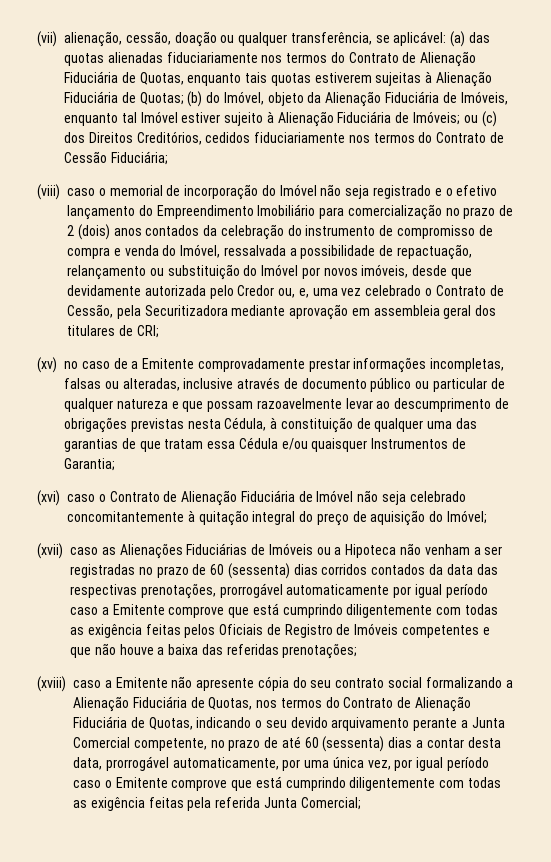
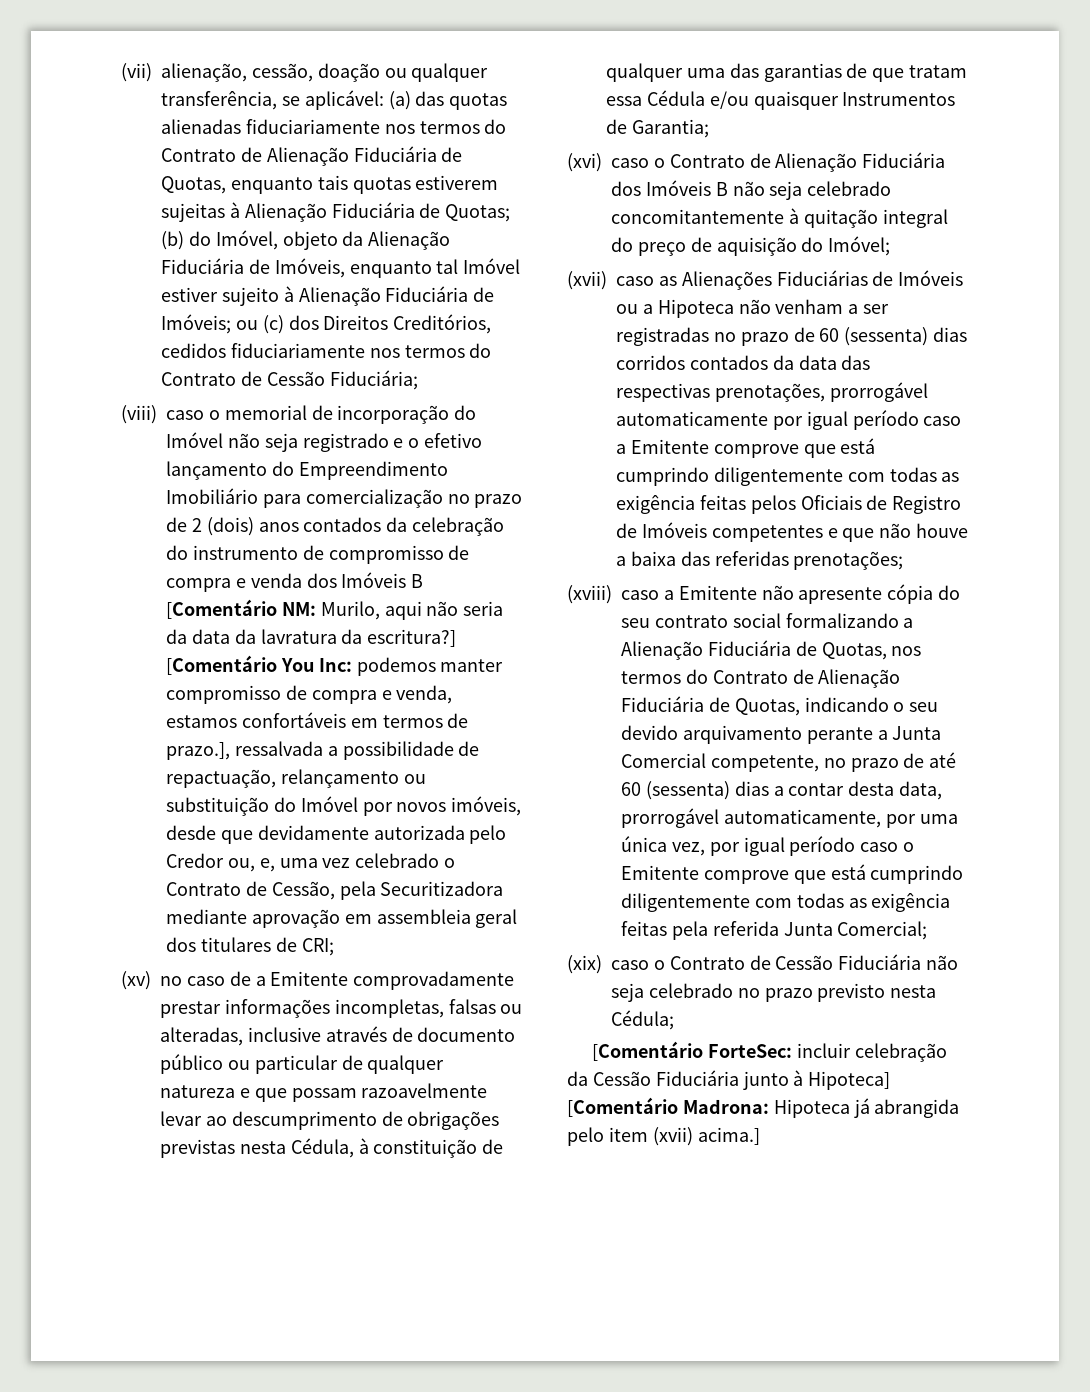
- (viii) caso o memorial de incorporação do Imóvel não seja registrado e o efetivo lançamento do Empreendimento Imobiliário para comercialização no prazo de 2 (dois) anos contados da celebração do instrumento de compromisso de compra e venda do Imóvel, ressalvada a possibilidade de repactuação, relançamento ou substituição do Imóvel por novos imóveis, desde que devidamente autorizada pelo Credor ou, e, uma vez celebrado o Contrato de Cessão, pela Securitizadora mediante aprovação em assembleia geral dos titulares de CRI;
+ (viii) caso o memorial de incorporação do Imóvel não seja registrado e o efetivo lançamento do Empreendimento Imobiliário para comercialização no prazo de 2 (dois) anos contados da celebração do instrumento de compromisso de compra e venda dos Imóveis B [Comentário NM: Murilo, aqui não seria da data da lavratura da escritura?] [Comentário You Inc: podemos manter compromisso de compra e venda, estamos confortáveis em termos de prazo.], ressalvada a possibilidade de repactuação, relançamento ou substituição do Imóvel por novos imóveis, desde que devidamente autorizada pelo Credor ou, e, uma vez celebrado o Contrato de Cessão, pela Securitizadora mediante aprovação em assembleia geral dos titulares de CRI;
- (xvi) caso o Contrato de Alienação Fiduciária de Imóvel não seja celebrado concomitantemente à quitação integral do preço de aquisição do Imóvel;
+ (xvi) caso o Contrato de Alienação Fiduciária dos Imóveis B não seja celebrado concomitantemente à quitação integral do preço de aquisição do Imóvel;
+ (xix) caso o Contrato de Cessão Fiduciária não seja celebrado no prazo previsto nesta Cédula;
+ [Comentário ForteSec: incluir celebração da Cessão Fiduciária junto à Hipoteca] [Comentário Madrona: Hipoteca já abrangida pelo item (xvii) acima.]

